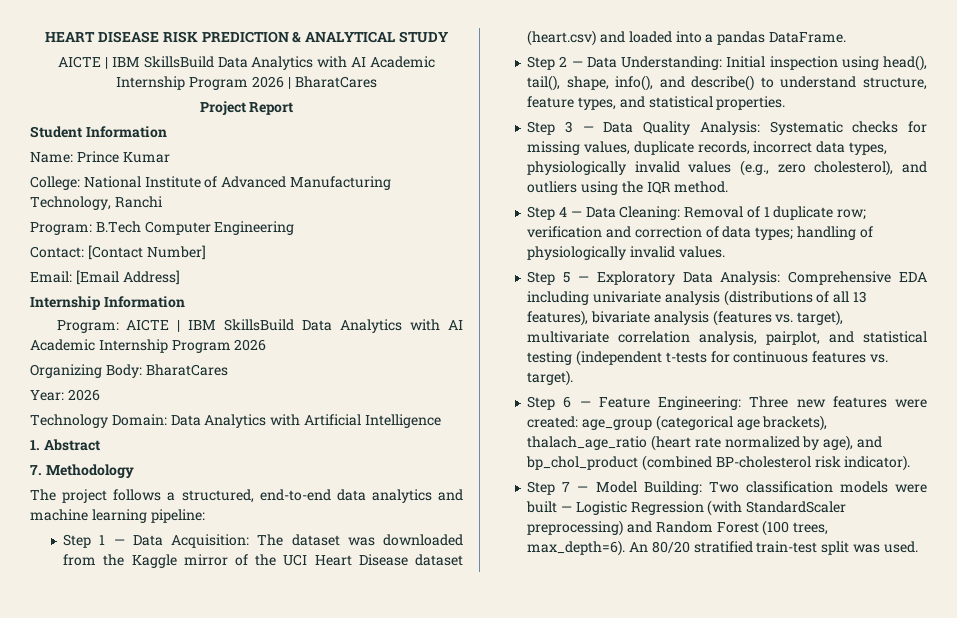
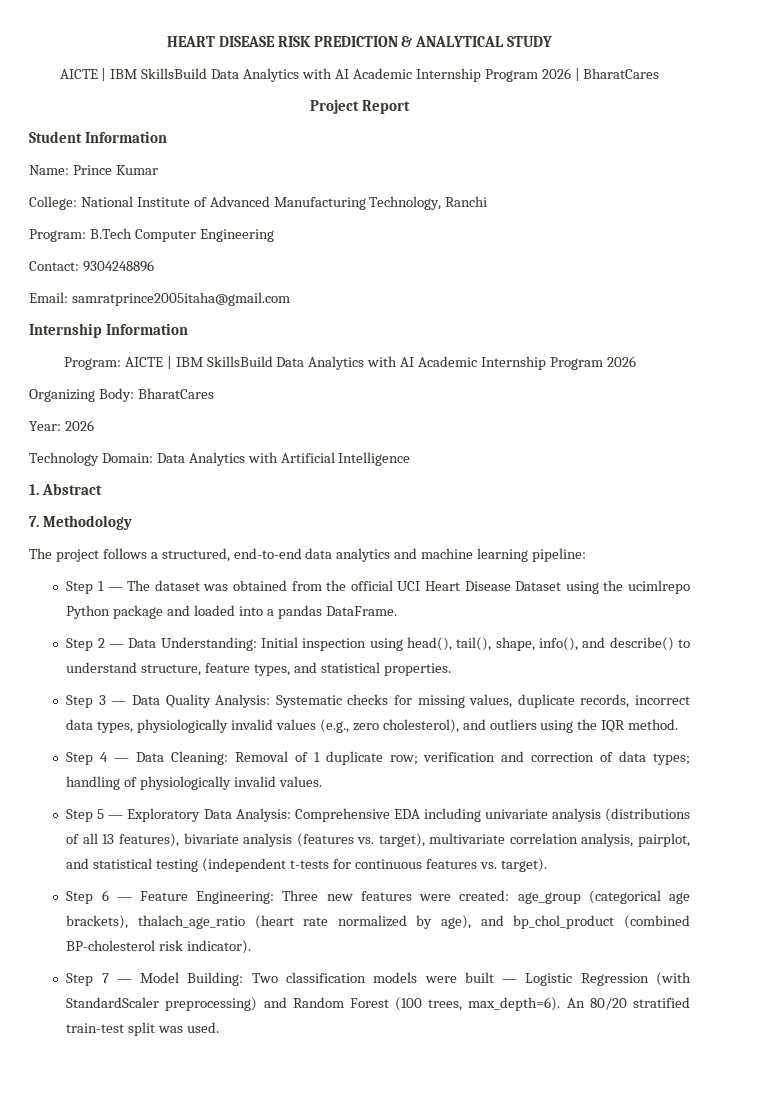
- Contact: [Contact Number]
+ Contact: 9304248896
- Email: [Email Address]
+ Email: samratprince2005itaha@gmail.com
- Step 1 — Data Acquisition: The dataset was downloaded from the Kaggle mirror of the UCI Heart Disease dataset (heart.csv) and loaded into a pandas DataFrame.
+ Step 1 — The dataset was obtained from the official UCI Heart Disease Dataset using the ucimlrepo Python package and loaded into a pandas DataFrame.

